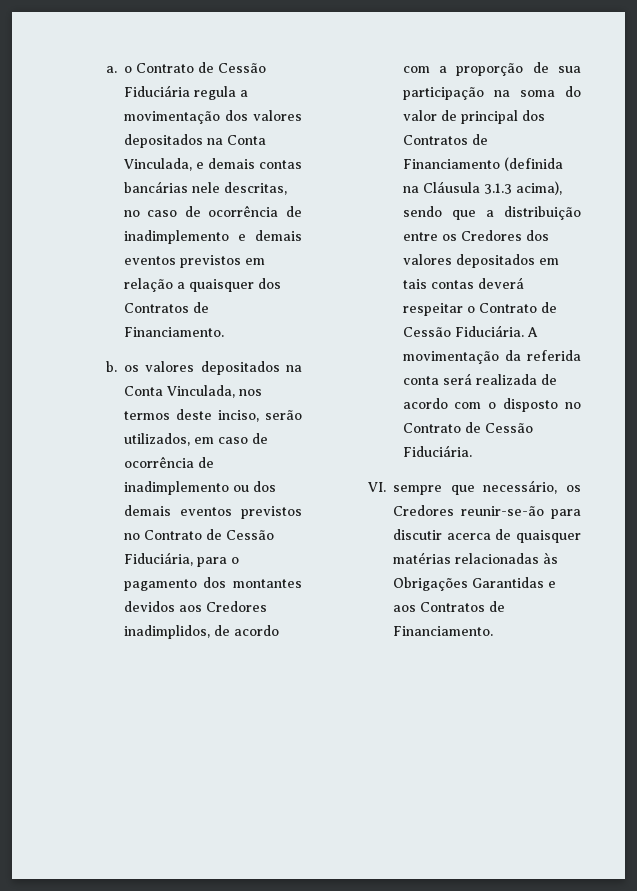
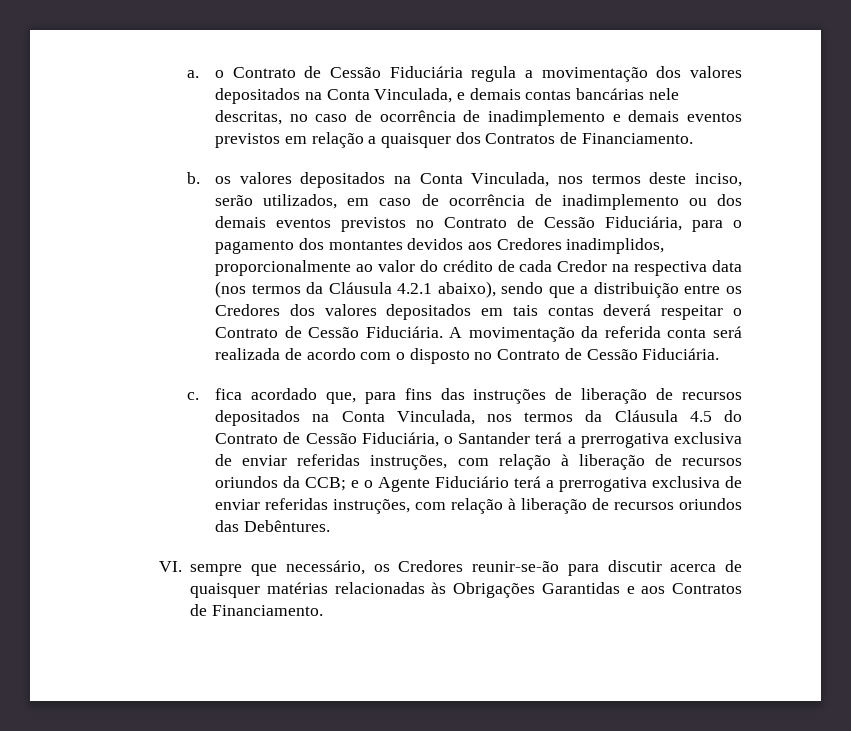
- b. os valores depositados na Conta Vinculada, nos termos deste inciso, serão utilizados, em caso de ocorrência de inadimplemento ou dos demais eventos previstos no Contrato de Cessão Fiduciária, para o pagamento dos montantes devidos aos Credores inadimplidos, de acordo com a proporção de sua participação na soma do valor de principal dos Contratos de Financiamento (definida na Cláusula 3.1.3 acima), sendo que a distribuição entre os Credores dos valores depositados em tais contas deverá respeitar o Contrato de Cessão Fiduciária.
+ b. os valores depositados na Conta Vinculada, nos termos deste inciso, serão utilizados, em caso de ocorrência de inadimplemento ou dos demais eventos previstos no Contrato de Cessão Fiduciária, para o pagamento dos montantes devidos aos Credores inadimplidos, proporcionalmente ao valor do crédito de cada Credor na respectiva data (nos termos da Cláusula 4.2.1 abaixo), sendo que a distribuição entre os Credores dos valores depositados em tais contas deverá respeitar o Contrato de Cessão Fiduciária.
+ c. fica acordado que, para fins das instruções de liberação de recursos depositados na Conta Vinculada, nos termos da Cláusula 4.5 do Contrato de Cessão Fiduciária, o Santander terá a prerrogativa exclusiva de enviar referidas instruções, com relação à liberação de recursos oriundos da CCB; e o Agente Fiduciário terá a prerrogativa exclusiva de enviar referidas instruções, com relação à liberação de recursos oriundos das Debêntures.

